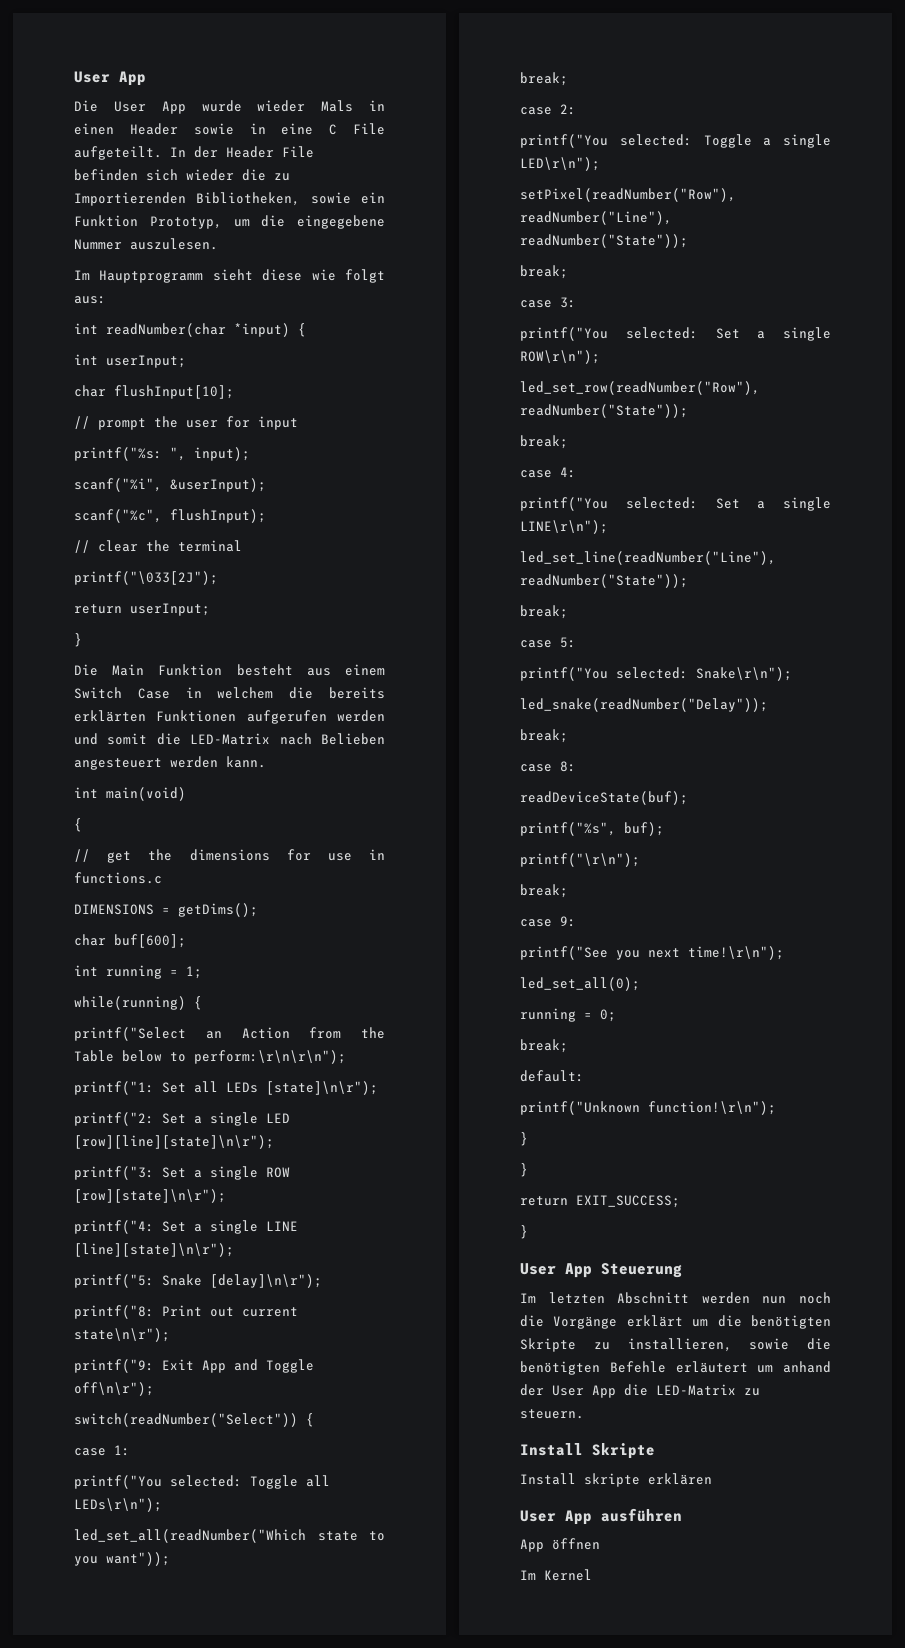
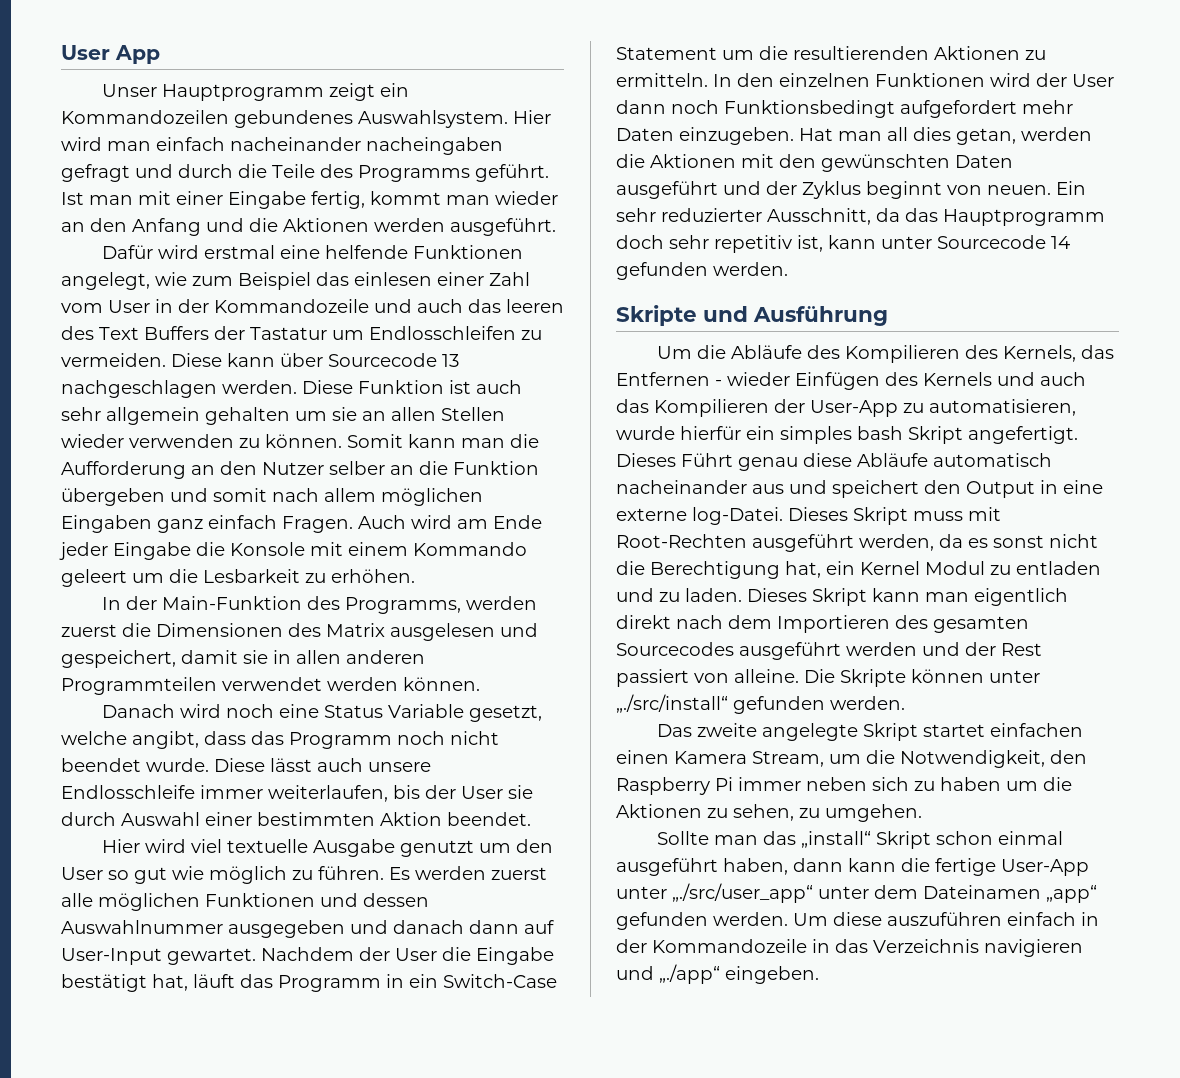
- Die User App wurde wieder Mals in einen Header sowie in eine C File aufgeteilt. In der Header File befinden sich wieder die zu Importierenden Bibliotheken, sowie ein Funktion Prototyp, um die eingegebene Nummer auszulesen.
- Im Hauptprogramm sieht diese wie folgt aus:
- int readNumber(char *input) {
- int userInput;
- char flushInput[10];
- // prompt the user for input
- printf("%s: ", input);
- scanf("%i", &userInput);
- scanf("%c", flushInput);
- // clear the terminal
- printf("\033[2J");
- return userInput;
- }
- Die Main Funktion besteht aus einem Switch Case in welchem die bereits erklärten Funktionen aufgerufen werden und somit die LED-Matrix nach Belieben angesteuert werden kann.
- int main(void)
- {
- // get the dimensions for use in functions.c
- DIMENSIONS = getDims();
- char buf[600];
- int running = 1;
- while(running) {
- printf("Select an Action from the Table below to perform:\r\n\r\n");
- printf("1: Set all LEDs [state]\n\r");
- printf("2: Set a single LED [row][line][state]\n\r");
- printf("3: Set a single ROW [row][state]\n\r");
- printf("4: Set a single LINE [line][state]\n\r");
- printf("5: Snake [delay]\n\r");
- printf("8: Print out current state\n\r");
- printf("9: Exit App and Toggle off\n\r");
- switch(readNumber("Select")) {
- case 1:
- printf("You selected: Toggle all LEDs\r\n");
- led_set_all(readNumber("Which state to you want"));
- break;
- case 2:
- printf("You selected: Toggle a single LED\r\n");
- setPixel(readNumber("Row"), readNumber("Line"), readNumber("State"));
- break;
- case 3:
- printf("You selected: Set a single ROW\r\n");
- led_set_row(readNumber("Row"), readNumber("State"));
- break;
- case 4:
- printf("You selected: Set a single LINE\r\n");
- led_set_line(readNumber("Line"), readNumber("State"));
- break;
- case 5:
- printf("You selected: Snake\r\n");
- led_snake(readNumber("Delay"));
- break;
- case 8:
- readDeviceState(buf);
- printf("%s", buf);
- printf("\r\n");
- break;
- case 9:
- printf("See you next time!\r\n");
- led_set_all(0);
- running = 0;
- break;
- default:
- printf("Unknown function!\r\n");
- }
- }
- return EXIT_SUCCESS;
- }
- User App Steuerung
- Im letzten Abschnitt werden nun noch die Vorgänge erklärt um die benötigten Skripte zu installieren, sowie die benötigten Befehle erläutert um anhand der User App die LED-Matrix zu steuern.
- Install Skripte
- Install skripte erklären
- User App ausführen
- App öffnen
- Im Kernel
+ Unser Hauptprogramm zeigt ein Kommandozeilen gebundenes Auswahlsystem. Hier wird man einfach nacheinander nacheingaben gefragt und durch die Teile des Programms geführt. Ist man mit einer Eingabe fertig, kommt man wieder an den Anfang und die Aktionen werden ausgeführt.
+ Dafür wird erstmal eine helfende Funktionen angelegt, wie zum Beispiel das einlesen einer Zahl vom User in der Kommandozeile und auch das leeren des Text Buffers der Tastatur um Endlosschleifen zu vermeiden. Diese kann über Sourcecode 13 nachgeschlagen werden. Diese Funktion ist auch sehr allgemein gehalten um sie an allen Stellen wieder verwenden zu können. Somit kann man die Aufforderung an den Nutzer selber an die Funktion übergeben und somit nach allem möglichen Eingaben ganz einfach Fragen. Auch wird am Ende jeder Eingabe die Konsole mit einem Kommando geleert um die Lesbarkeit zu erhöhen.
+ In der Main-Funktion des Programms, werden zuerst die Dimensionen des Matrix ausgelesen und gespeichert, damit sie in allen anderen Programmteilen verwendet werden können.
+ Danach wird noch eine Status Variable gesetzt, welche angibt, dass das Programm noch nicht beendet wurde. Diese lässt auch unsere Endlosschleife immer weiterlaufen, bis der User sie durch Auswahl einer bestimmten Aktion beendet.
+ Hier wird viel textuelle Ausgabe genutzt um den User so gut wie möglich zu führen. Es werden zuerst alle möglichen Funktionen und dessen Auswahlnummer ausgegeben und danach dann auf User-Input gewartet. Nachdem der User die Eingabe bestätigt hat, läuft das Programm in ein Switch-Case Statement um die resultierenden Aktionen zu ermitteln. In den einzelnen Funktionen wird der User dann noch Funktionsbedingt aufgefordert mehr Daten einzugeben. Hat man all dies getan, werden die Aktionen mit den gewünschten Daten ausgeführt und der Zyklus beginnt von neuen. Ein sehr reduzierter Ausschnitt, da das Hauptprogramm doch sehr repetitiv ist, kann unter Sourcecode 14 gefunden werden.
+ Skripte und Ausführung
+ Um die Abläufe des Kompilieren des Kernels, das Entfernen - wieder Einfügen des Kernels und auch das Kompilieren der User-App zu automatisieren, wurde hierfür ein simples bash Skript angefertigt. Dieses Führt genau diese Abläufe automatisch nacheinander aus und speichert den Output in eine externe log-Datei. Dieses Skript muss mit Root-Rechten ausgeführt werden, da es sonst nicht die Berechtigung hat, ein Kernel Modul zu entladen und zu laden. Dieses Skript kann man eigentlich direkt nach dem Importieren des gesamten Sourcecodes ausgeführt werden und der Rest passiert von alleine. Die Skripte können unter „./src/install“ gefunden werden.
+ Das zweite angelegte Skript startet einfachen einen Kamera Stream, um die Notwendigkeit, den Raspberry Pi immer neben sich zu haben um die Aktionen zu sehen, zu umgehen.
+ Sollte man das „install“ Skript schon einmal ausgeführt haben, dann kann die fertige User-App unter „./src/user_app“ unter dem Dateinamen „app“ gefunden werden. Um diese auszuführen einfach in der Kommandozeile in das Verzeichnis navigieren und „./app“ eingeben.

